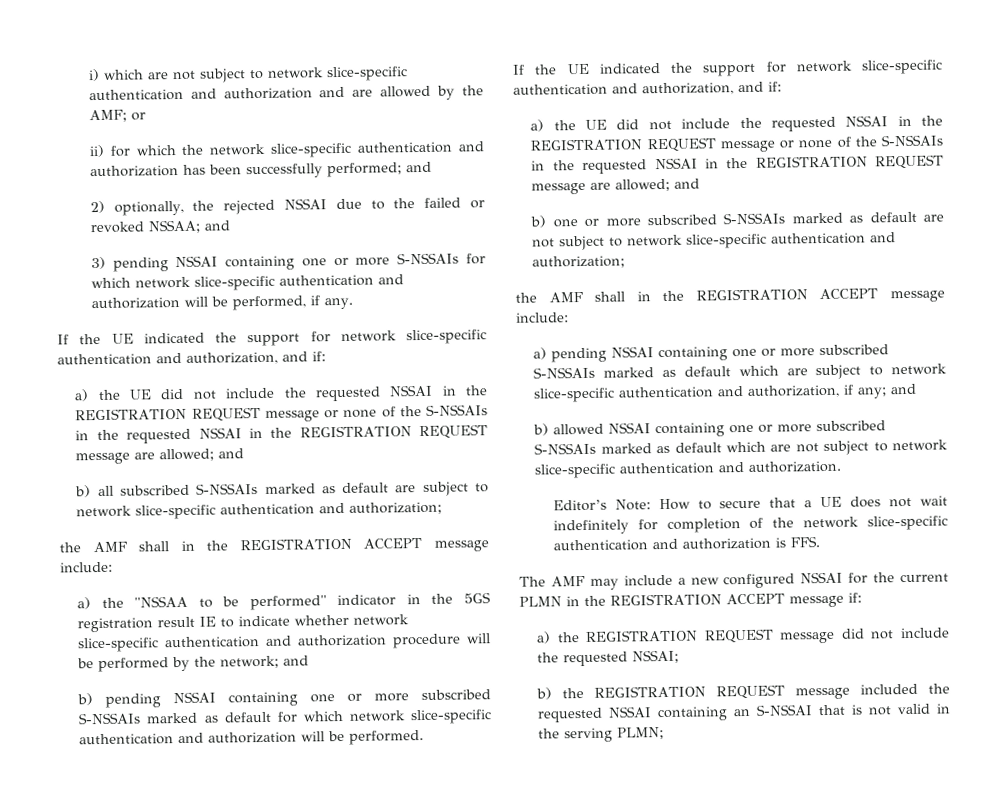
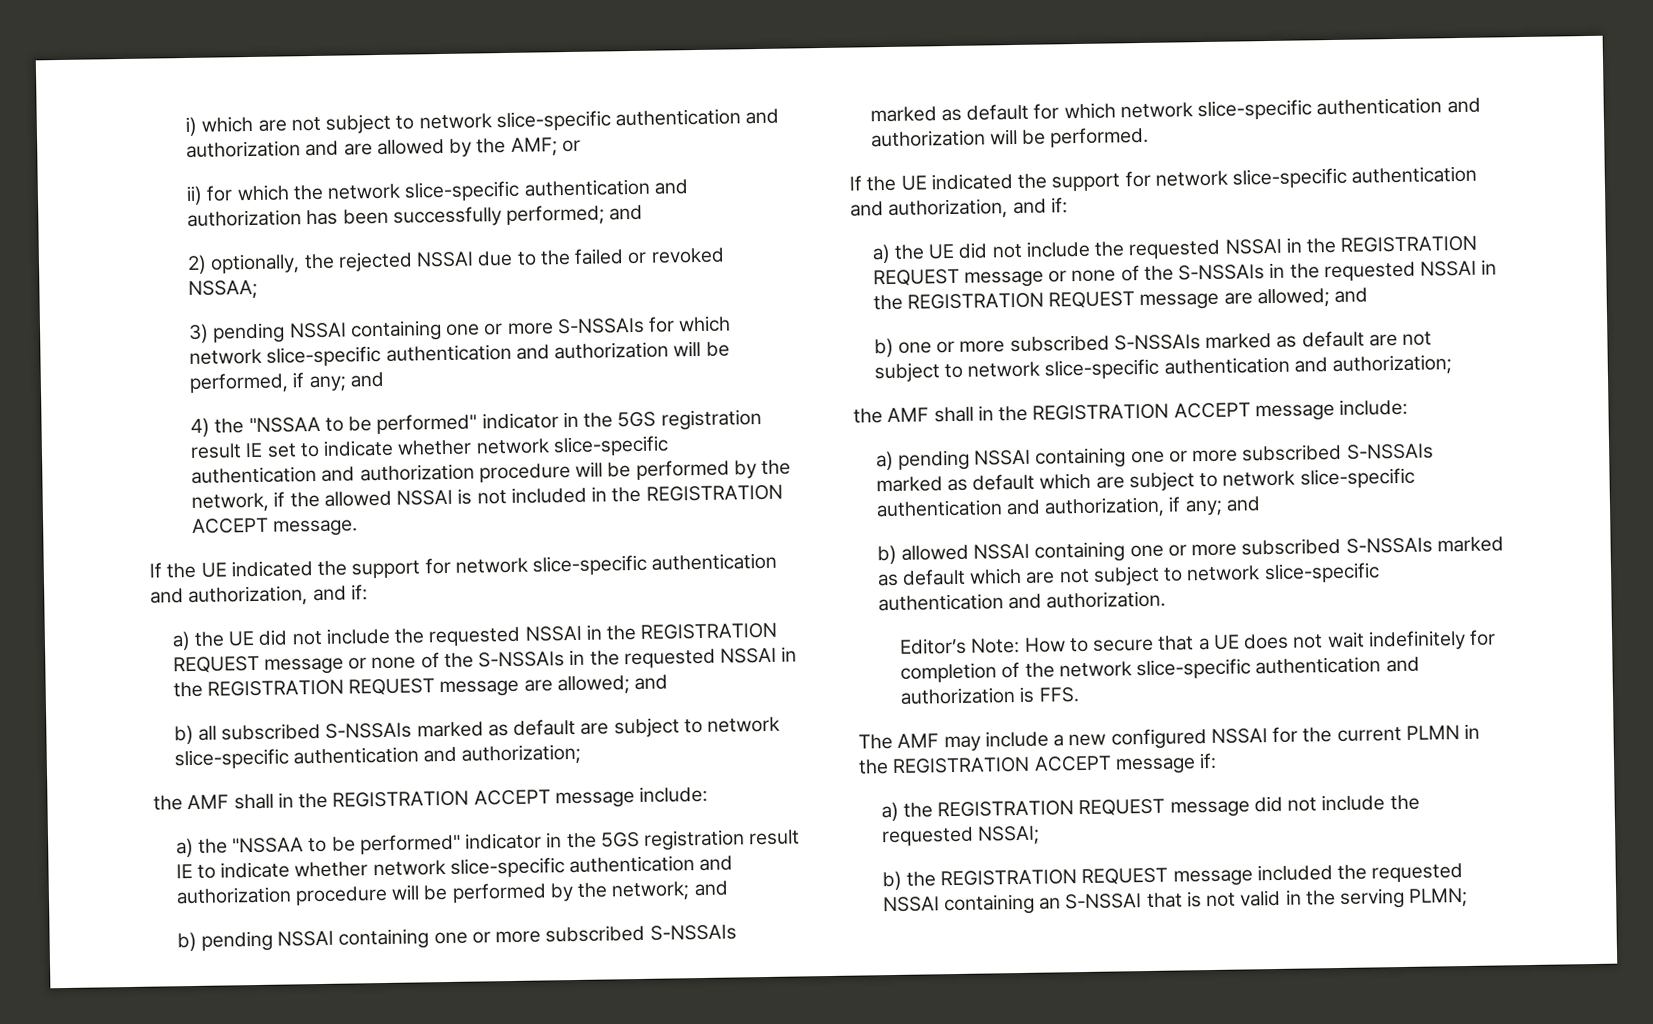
- 2) optionally, the rejected NSSAI due to the failed or revoked NSSAA; and
+ 2) optionally, the rejected NSSAI due to the failed or revoked NSSAA;
- 3) pending NSSAI containing one or more S-NSSAIs for which network slice-specific authentication and authorization will be performed, if any.
+ 3) pending NSSAI containing one or more S-NSSAIs for which network slice-specific authentication and authorization will be performed, if any; and
+ 4) the "NSSAA to be performed" indicator in the 5GS registration result IE set to indicate whether network slice-specific authentication and authorization procedure will be performed by the network, if the allowed NSSAI is not included in the REGISTRATION ACCEPT message.

